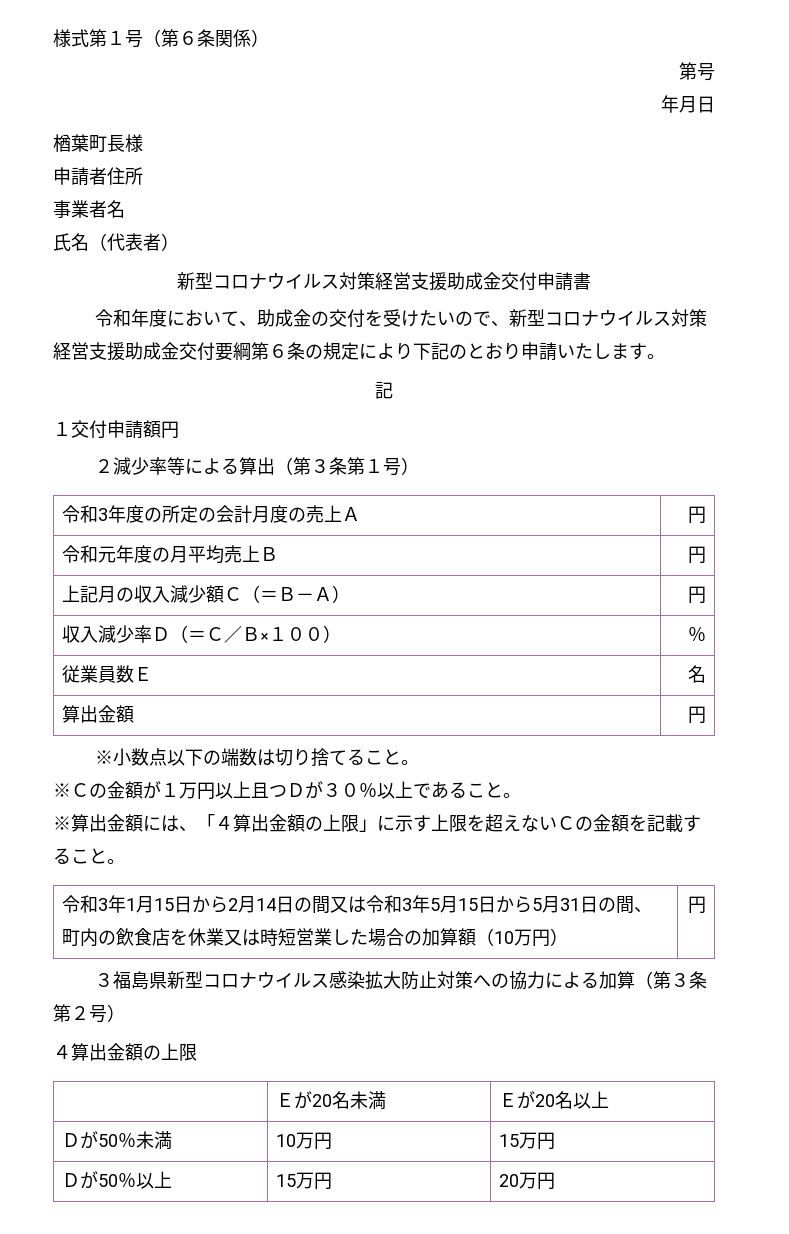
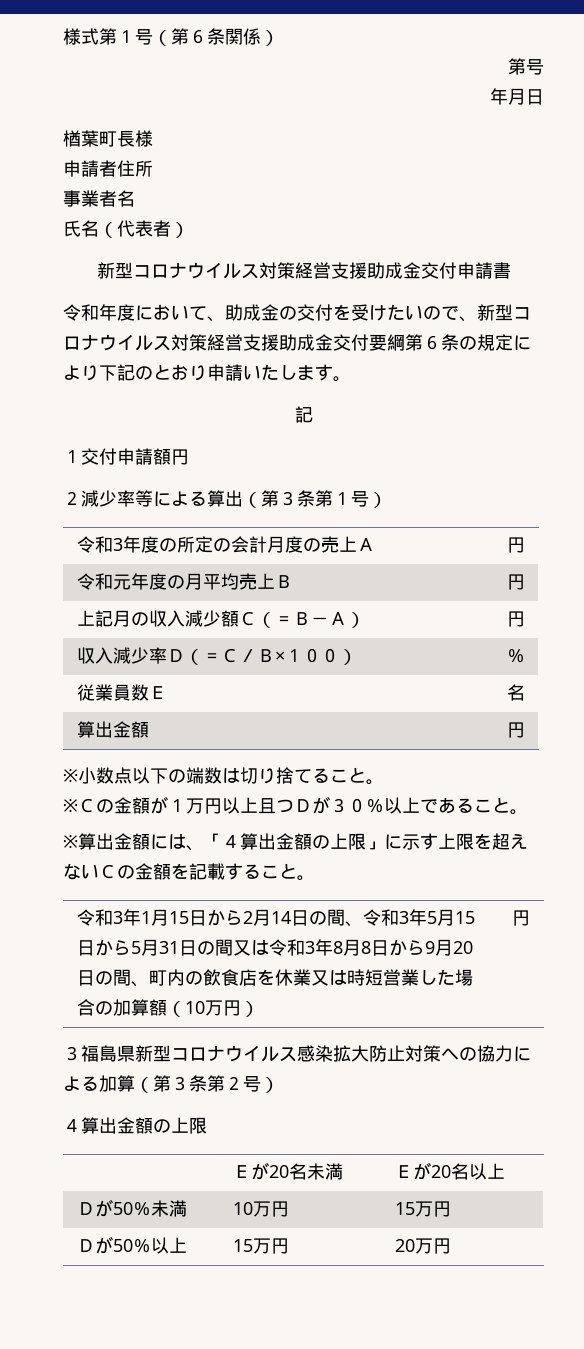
- 令和3年1月15日から2月14日の間又は令和3年5月15日から5月31日の間、町内の飲食店を休業又は時短営業した場合の加算額（10万円）
+ 令和3年1月15日から2月14日の間、令和3年5月15日から5月31日の間又は令和3年8月8日から9月20日の間、町内の飲食店を休業又は時短営業した場合の加算額（10万円）

